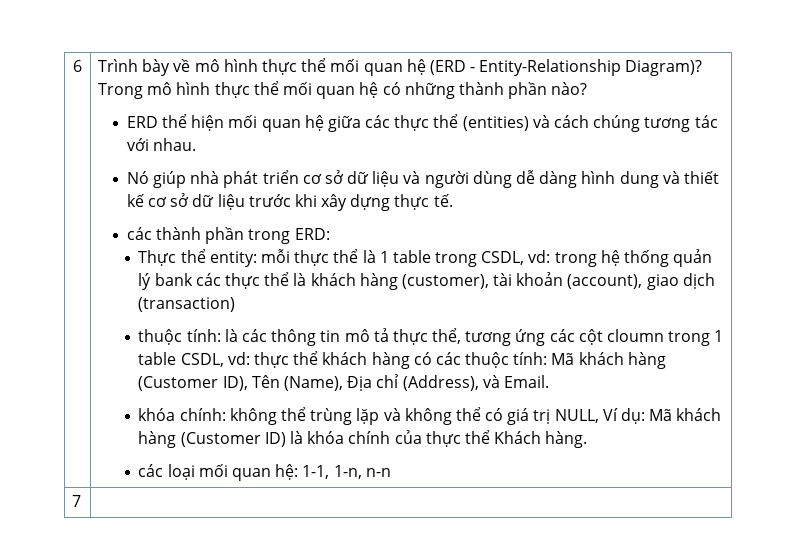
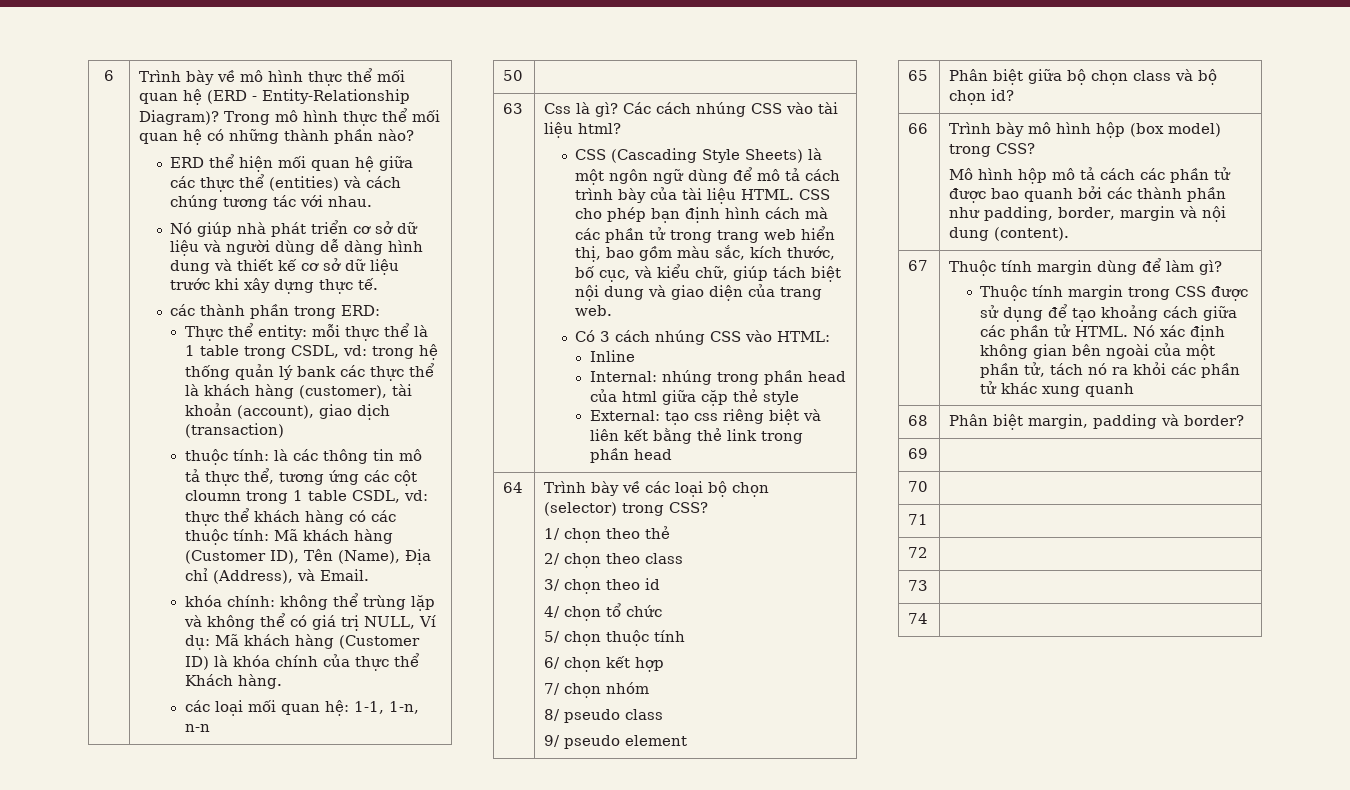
- 7 |
+ 50 |
+ 63 | Css là gì? Các cách nhúng CSS vào tài liệu html?
+ CSS (Cascading Style Sheets) là một ngôn ngữ dùng để mô tả cách trình bày của tài liệu HTML. CSS cho phép bạn định hình cách mà các phần tử trong trang web hiển thị, bao gồm màu sắc, kích thước, bố cục, và kiểu chữ, giúp tách biệt nội dung và giao diện của trang web.
+ Có 3 cách nhúng CSS vào HTML:
+ Inline
+ Internal: nhúng trong phần head của html giữa cặp thẻ style
+ External: tạo css riêng biệt và liên kết bằng thẻ link trong phần head
+ 64 | Trình bày về các loại bộ chọn (selector) trong CSS?
+ 1/ chọn theo thẻ
+ 2/ chọn theo class
+ 3/ chọn theo id
+ 4/ chọn tổ chức
+ 5/ chọn thuộc tính
+ 6/ chọn kết hợp
+ 7/ chọn nhóm
+ 8/ pseudo class
+ 9/ pseudo element
+ 65 | Phân biệt giữa bộ chọn class và bộ chọn id?
+ 66 | Trình bày mô hình hộp (box model) trong CSS?
+ Mô hình hộp mô tả cách các phần tử được bao quanh bởi các thành phần như padding, border, margin và nội dung (content).
+ 67 | Thuộc tính margin dùng để làm gì?
+ Thuộc tính margin trong CSS được sử dụng để tạo khoảng cách giữa các phần tử HTML. Nó xác định không gian bên ngoài của một phần tử, tách nó ra khỏi các phần tử khác xung quanh
+ 68 | Phân biệt margin, padding và border?
+ 69 |
+ 70 |
+ 71 |
+ 72 |
+ 73 |
+ 74 |

